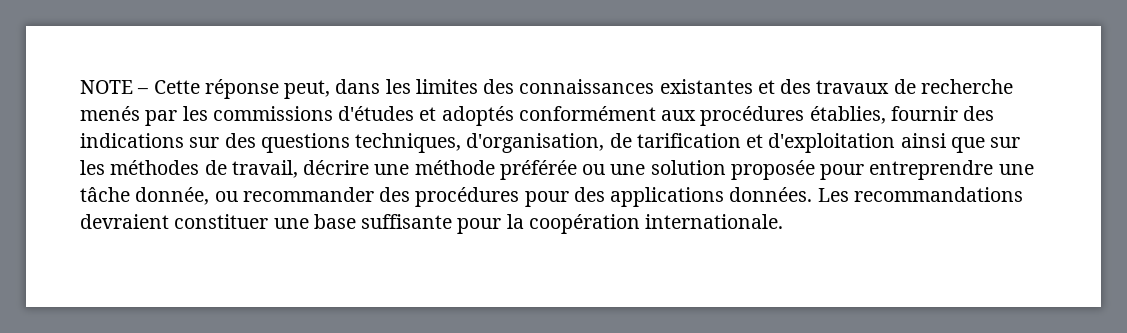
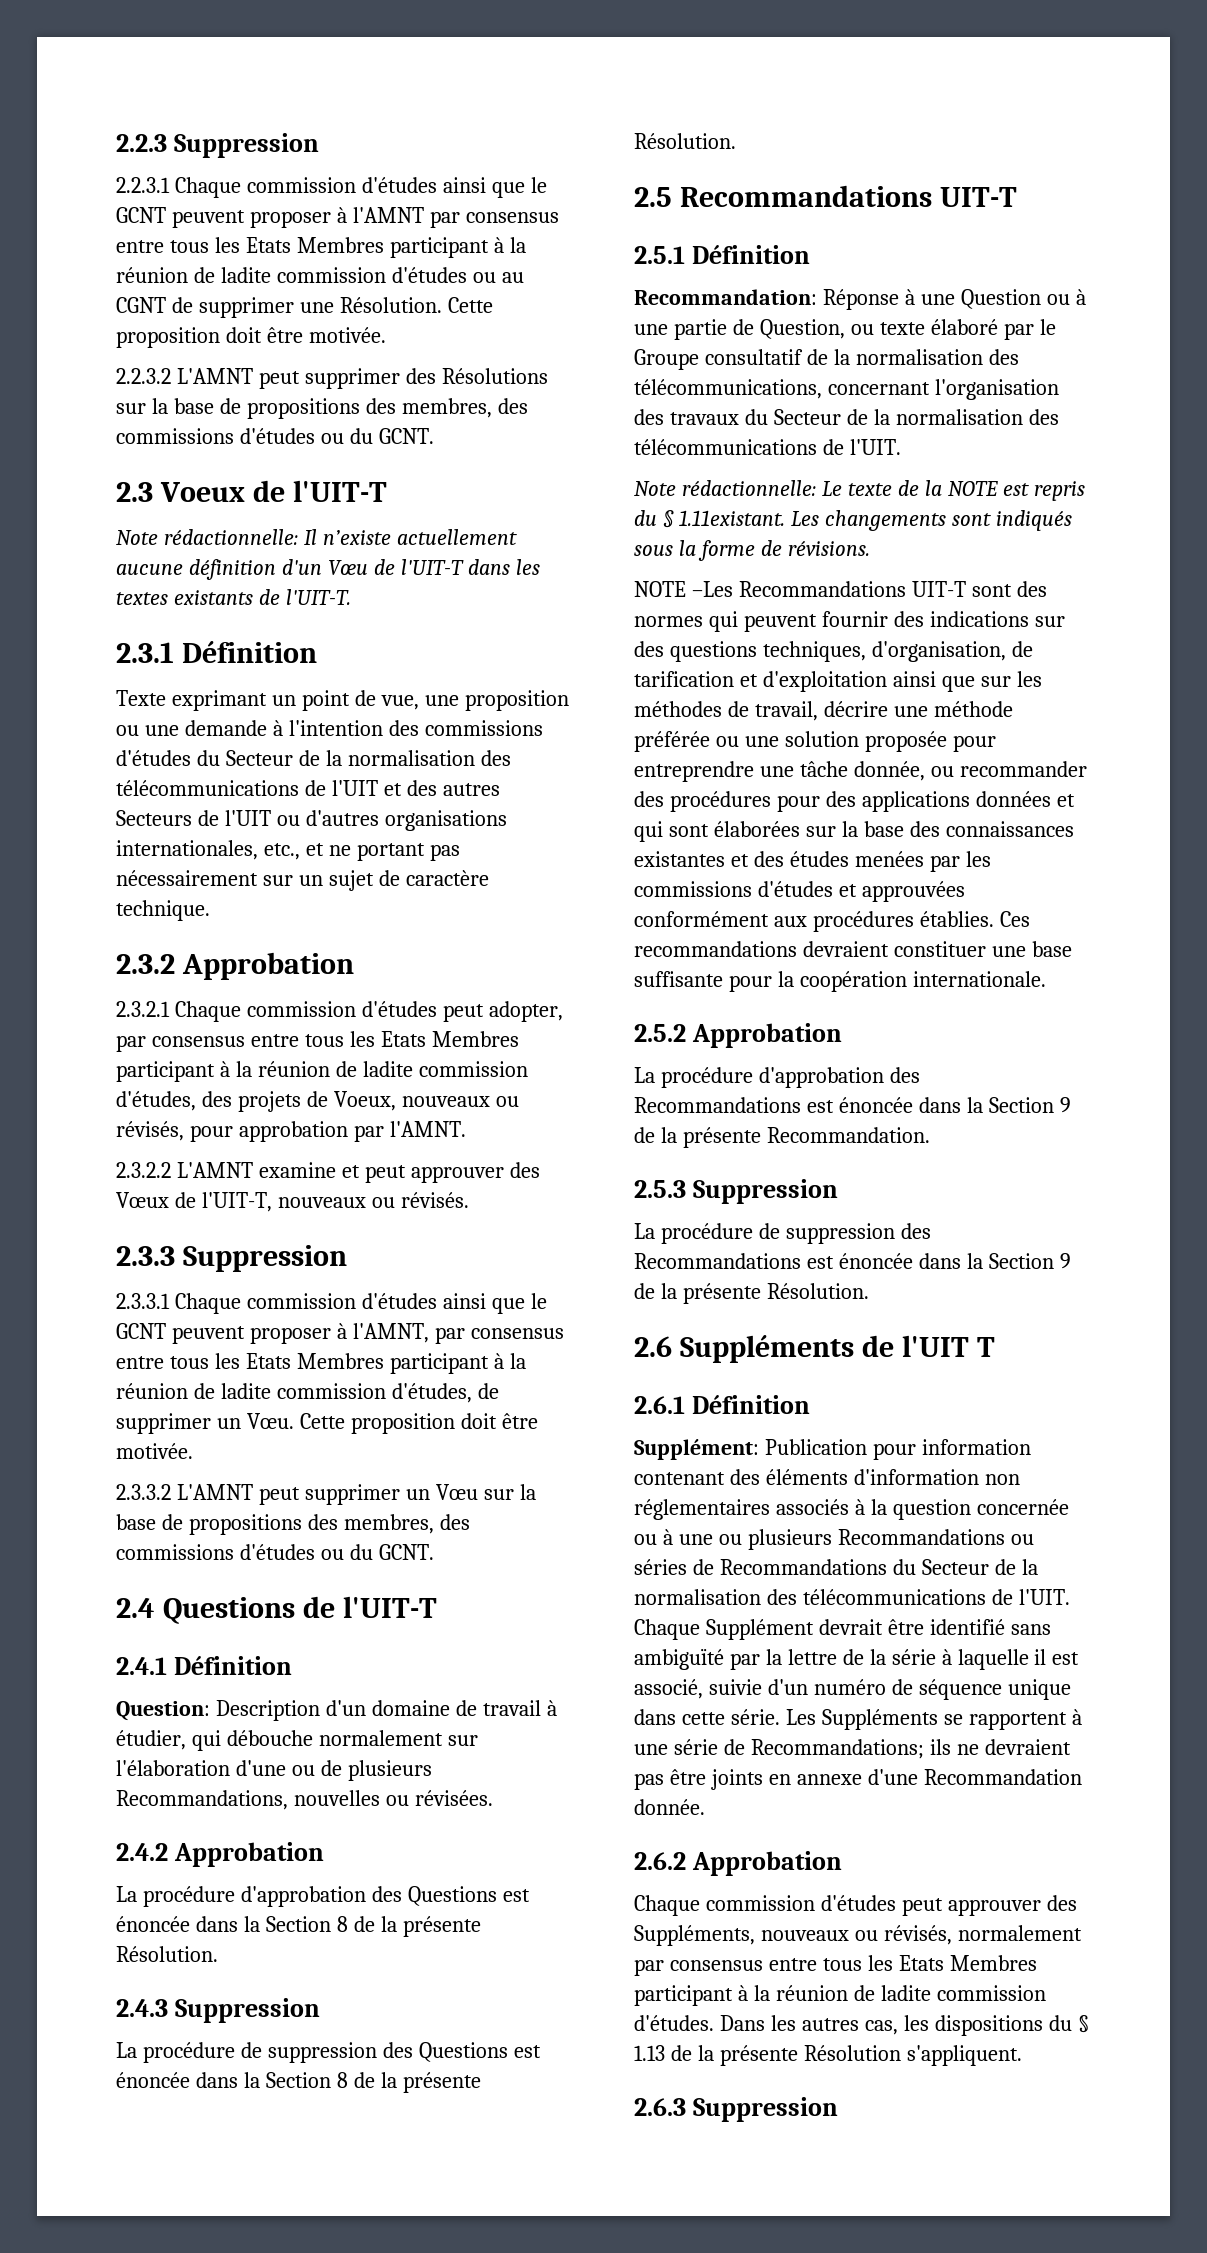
- NOTE – Cette réponse peut, dans les limites des connaissances existantes et des travaux de recherche menés par les commissions d'études et adoptés conformément aux procédures établies, fournir des indications sur des questions techniques, d'organisation, de tarification et d'exploitation ainsi que sur les méthodes de travail, décrire une méthode préférée ou une solution proposée pour entreprendre une tâche donnée, ou recommander des procédures pour des applications données. Les recommandations devraient constituer une base suffisante pour la coopération internationale.
+ 2.2.3 Suppression
+ 2.2.3.1 Chaque commission d'études ainsi que le GCNT peuvent proposer à l'AMNT par consensus entre tous les Etats Membres participant à la réunion de ladite commission d'études ou au CGNT de supprimer une Résolution. Cette proposition doit être motivée.
+ 2.2.3.2 L'AMNT peut supprimer des Résolutions sur la base de propositions des membres, des commissions d'études ou du GCNT.
+ 2.3 Voeux de l'UIT-T
+ Note rédactionnelle: Il n’existe actuellement aucune définition d'un Vœu de l'UIT-T dans les textes existants de l'UIT-T.
+ 2.3.1 Définition
+ Texte exprimant un point de vue, une proposition ou une demande à l'intention des commissions d'études du Secteur de la normalisation des télécommunications de l'UIT et des autres Secteurs de l'UIT ou d'autres organisations internationales, etc., et ne portant pas nécessairement sur un sujet de caractère technique.
+ 2.3.2 Approbation
+ 2.3.2.1 Chaque commission d'études peut adopter, par consensus entre tous les Etats Membres participant à la réunion de ladite commission d'études, des projets de Voeux, nouveaux ou révisés, pour approbation par l'AMNT.
+ 2.3.2.2 L'AMNT examine et peut approuver des Vœux de l'UIT-T, nouveaux ou révisés.
+ 2.3.3 Suppression
+ 2.3.3.1 Chaque commission d'études ainsi que le GCNT peuvent proposer à l'AMNT, par consensus entre tous les Etats Membres participant à la réunion de ladite commission d'études, de supprimer un Vœu. Cette proposition doit être motivée.
+ 2.3.3.2 L'AMNT peut supprimer un Vœu sur la base de propositions des membres, des commissions d'études ou du GCNT.
+ 2.4 Questions de l'UIT-T
+ 2.4.1 Définition
+ Question: Description d'un domaine de travail à étudier, qui débouche normalement sur l'élaboration d'une ou de plusieurs Recommandations, nouvelles ou révisées.
+ 2.4.2 Approbation
+ La procédure d'approbation des Questions est énoncée dans la Section 8 de la présente Résolution.
+ 2.4.3 Suppression
+ La procédure de suppression des Questions est énoncée dans la Section 8 de la présente Résolution.
+ 2.5 Recommandations UIT-T
+ 2.5.1 Définition
+ Recommandation: Réponse à une Question ou à une partie de Question, ou texte élaboré par le Groupe consultatif de la normalisation des télécommunications, concernant l'organisation des travaux du Secteur de la normalisation des télécommunications de l'UIT.
+ Note rédactionnelle: Le texte de la NOTE est repris du § 1.11existant. Les changements sont indiqués sous la forme de révisions.
+ NOTE –Les Recommandations UIT-T sont des normes qui peuvent fournir des indications sur des questions techniques, d'organisation, de tarification et d'exploitation ainsi que sur les méthodes de travail, décrire une méthode préférée ou une solution proposée pour entreprendre une tâche donnée, ou recommander des procédures pour des applications données et qui sont élaborées sur la base des connaissances existantes et des études menées par les commissions d'études et approuvées conformément aux procédures établies. Ces recommandations devraient constituer une base suffisante pour la coopération internationale.
+ 2.5.2 Approbation
+ La procédure d'approbation des Recommandations est énoncée dans la Section 9 de la présente Recommandation.
+ 2.5.3 Suppression
+ La procédure de suppression des Recommandations est énoncée dans la Section 9 de la présente Résolution.
+ 2.6 Suppléments de l'UIT T
+ 2.6.1 Définition
+ Supplément: Publication pour information contenant des éléments d'information non réglementaires associés à la question concernée ou à une ou plusieurs Recommandations ou séries de Recommandations du Secteur de la normalisation des télécommunications de l'UIT. Chaque Supplément devrait être identifié sans ambiguïté par la lettre de la série à laquelle il est associé, suivie d'un numéro de séquence unique dans cette série. Les Suppléments se rapportent à une série de Recommandations; ils ne devraient pas être joints en annexe d'une Recommandation donnée.
+ 2.6.2 Approbation
+ Chaque commission d'études peut approuver des Suppléments, nouveaux ou révisés, normalement par consensus entre tous les Etats Membres participant à la réunion de ladite commission d'études. Dans les autres cas, les dispositions du § 1.13 de la présente Résolution s'appliquent.
+ 2.6.3 Suppression

